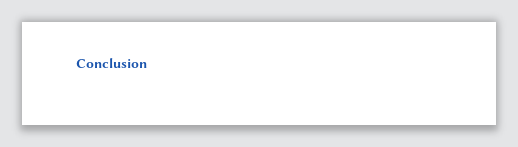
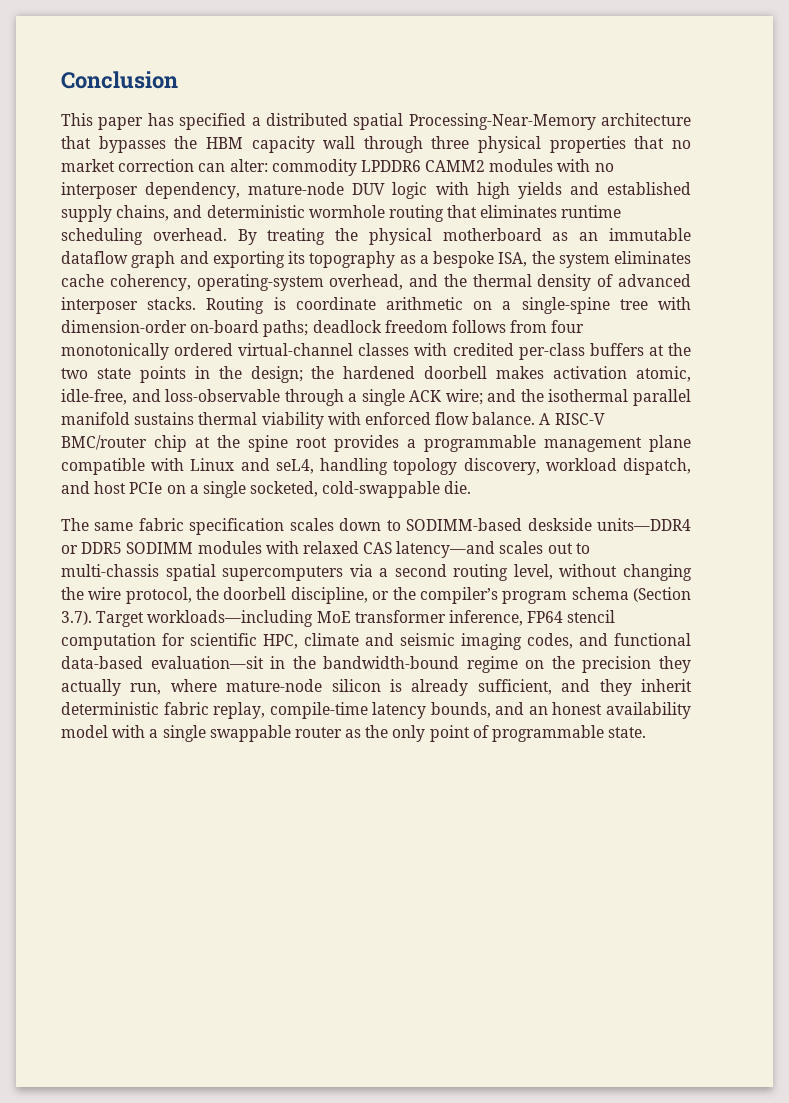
+ This paper has specified a distributed spatial Processing-Near-Memory architecture that bypasses the HBM capacity wall through three physical properties that no market correction can alter: commodity LPDDR6 CAMM2 modules with no interposer dependency, mature-node DUV logic with high yields and established supply chains, and deterministic wormhole routing that eliminates runtime scheduling overhead. By treating the physical motherboard as an immutable dataflow graph and exporting its topography as a bespoke ISA, the system eliminates cache coherency, operating-system overhead, and the thermal density of advanced interposer stacks. Routing is coordinate arithmetic on a single-spine tree with dimension-order on-board paths; deadlock freedom follows from four monotonically ordered virtual-channel classes with credited per-class buffers at the two state points in the design; the hardened doorbell makes activation atomic, idle-free, and loss-observable through a single ACK wire; and the isothermal parallel manifold sustains thermal viability with enforced flow balance. A RISC-V BMC/router chip at the spine root provides a programmable management plane compatible with Linux and seL4, handling topology discovery, workload dispatch, and host PCIe on a single socketed, cold-swappable die.
+ The same fabric specification scales down to SODIMM-based deskside units—DDR4 or DDR5 SODIMM modules with relaxed CAS latency—and scales out to multi-chassis spatial supercomputers via a second routing level, without changing the wire protocol, the doorbell discipline, or the compiler’s program schema (Section 3.7). Target workloads—including MoE transformer inference, FP64 stencil computation for scientific HPC, climate and seismic imaging codes, and functional data-based evaluation—sit in the bandwidth-bound regime on the precision they actually run, where mature-node silicon is already sufficient, and they inherit deterministic fabric replay, compile-time latency bounds, and an honest availability model with a single swappable router as the only point of programmable state.

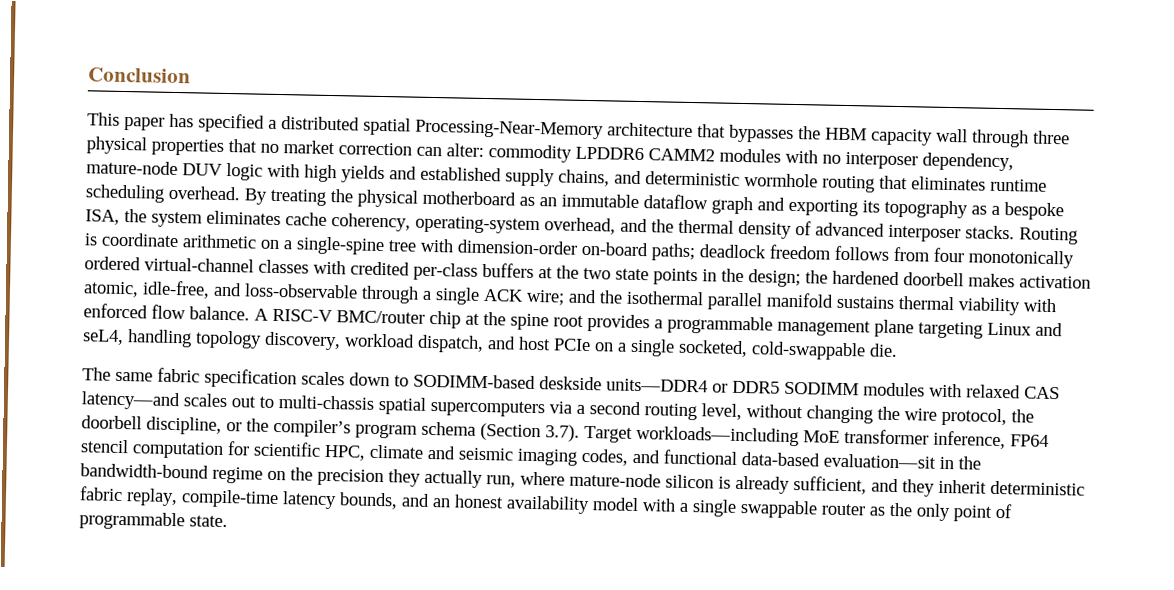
- A RISC-V BMC/router chip at the spine root provides a programmable management plane compatible with Linux and seL4, handling topology discovery, workload dispatch, and host PCIe on a single socketed, cold-swappable die.
+ A RISC-V BMC/router chip at the spine root provides a programmable management plane targeting Linux and seL4, handling topology discovery, workload dispatch, and host PCIe on a single socketed, cold-swappable die.

